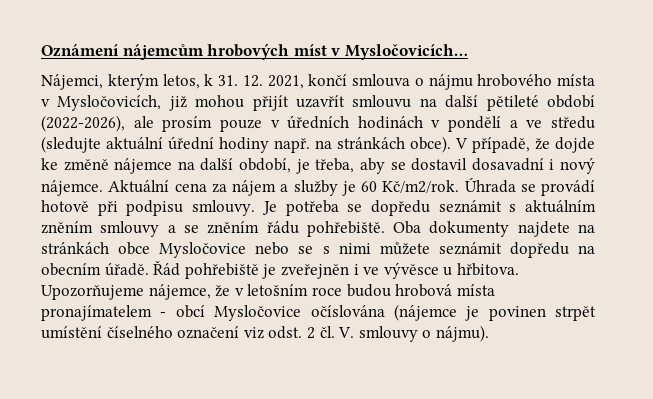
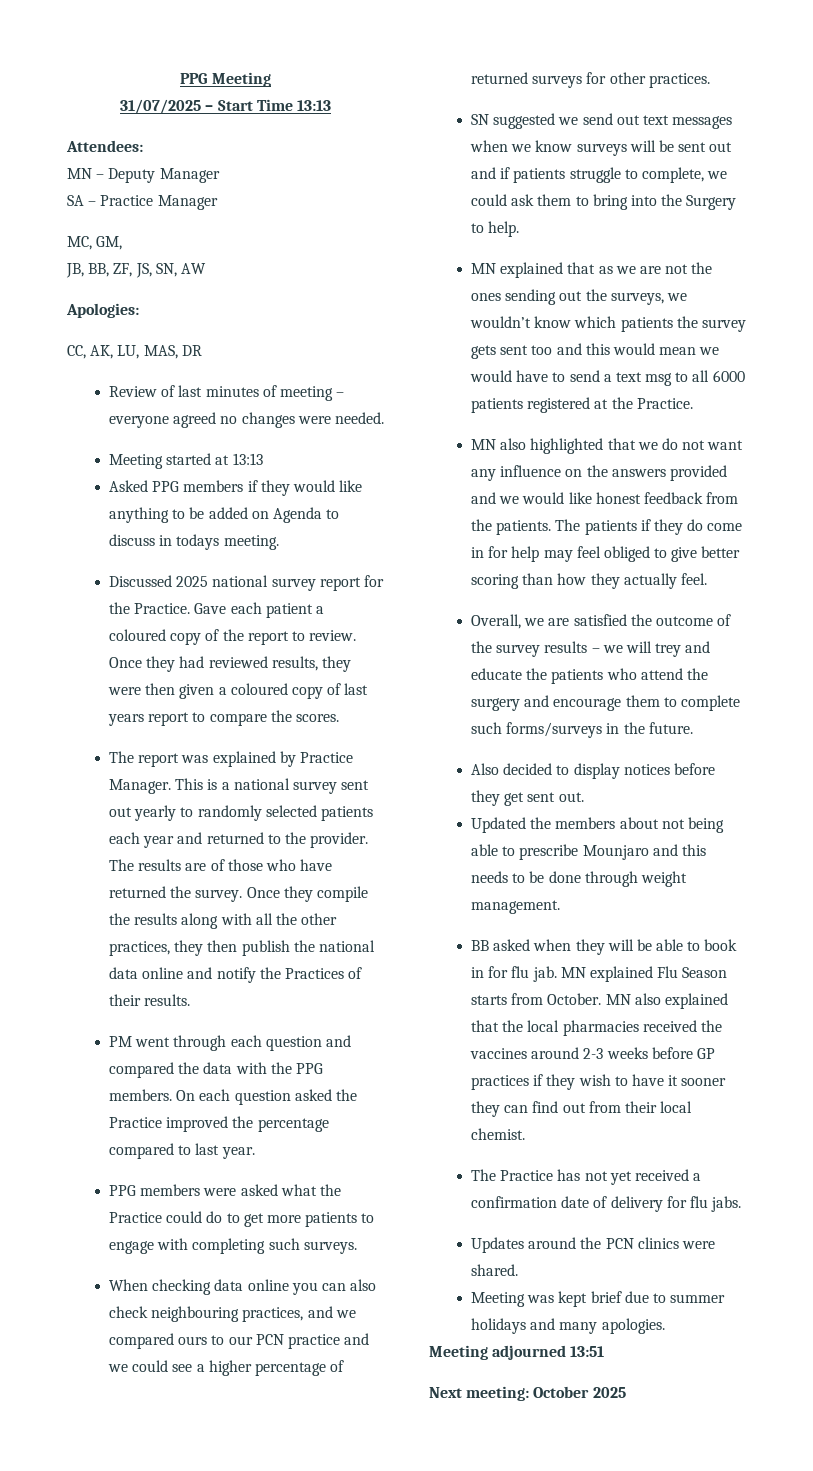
- Oznámení nájemcům hrobových míst v Mysločovicích…
- Nájemci, kterým letos, k 31. 12. 2021, končí smlouva o nájmu hrobového místa v Mysločovicích, již mohou přijít uzavřít smlouvu na další pětileté období (2022-2026), ale prosím pouze v úředních hodinách v pondělí a ve středu (sledujte aktuální úřední hodiny např. na stránkách obce). V případě, že dojde ke změně nájemce na další období, je třeba, aby se dostavil dosavadní i nový nájemce. Aktuální cena za nájem a služby je 60 Kč/m2/rok. Úhrada se provádí hotově při podpisu smlouvy. Je potřeba se dopředu seznámit s aktuálním zněním smlouvy a se zněním řádu pohřebiště. Oba dokumenty najdete na stránkách obce Mysločovice nebo se s nimi můžete seznámit dopředu na obecním úřadě. Řád pohřebiště je zveřejněn i ve vývěsce u hřbitova. Upozorňujeme nájemce, že v letošním roce budou hrobová místa pronajímatelem - obcí Mysločovice očíslována (nájemce je povinen strpět umístění číselného označení viz odst. 2 čl. V. smlouvy o nájmu).
+ PPG Meeting
+ 31/07/2025 – Start Time 13:13
+ Attendees:
+ MN – Deputy Manager
+ SA – Practice Manager
+ MC, GM,
+ JB, BB, ZF, JS, SN, AW
+ Apologies:
+ CC, AK, LU, MAS, DR
+ Review of last minutes of meeting – everyone agreed no changes were needed.
+ Meeting started at 13:13
+ Asked PPG members if they would like anything to be added on Agenda to discuss in todays meeting.
+ Discussed 2025 national survey report for the Practice. Gave each patient a coloured copy of the report to review. Once they had reviewed results, they were then given a coloured copy of last years report to compare the scores.
+ The report was explained by Practice Manager. This is a national survey sent out yearly to randomly selected patients each year and returned to the provider. The results are of those who have returned the survey. Once they compile the results along with all the other practices, they then publish the national data online and notify the Practices of their results.
+ PM went through each question and compared the data with the PPG members. On each question asked the Practice improved the percentage compared to last year.
+ PPG members were asked what the Practice could do to get more patients to engage with completing such surveys.
+ When checking data online you can also check neighbouring practices, and we compared ours to our PCN practice and we could see a higher percentage of returned surveys for other practices.
+ SN suggested we send out text messages when we know surveys will be sent out and if patients struggle to complete, we could ask them to bring into the Surgery to help.
+ MN explained that as we are not the ones sending out the surveys, we wouldn’t know which patients the survey gets sent too and this would mean we would have to send a text msg to all 6000 patients registered at the Practice.
+ MN also highlighted that we do not want any influence on the answers provided and we would like honest feedback from the patients. The patients if they do come in for help may feel obliged to give better scoring than how they actually feel.
+ Overall, we are satisfied the outcome of the survey results – we will trey and educate the patients who attend the surgery and encourage them to complete such forms/surveys in the future.
+ Also decided to display notices before they get sent out.
+ Updated the members about not being able to prescribe Mounjaro and this needs to be done through weight management.
+ BB asked when they will be able to book in for flu jab. MN explained Flu Season starts from October. MN also explained that the local pharmacies received the vaccines around 2-3 weeks before GP practices if they wish to have it sooner they can find out from their local chemist.
+ The Practice has not yet received a confirmation date of delivery for flu jabs.
+ Updates around the PCN clinics were shared.
+ Meeting was kept brief due to summer holidays and many apologies.
+ Meeting adjourned 13:51
+ Next meeting: October 2025

